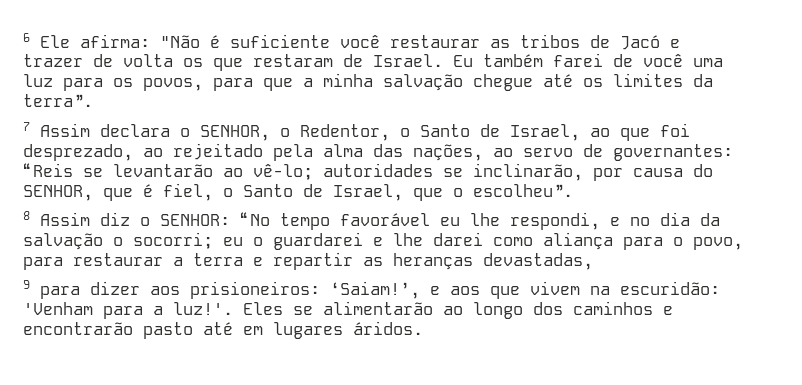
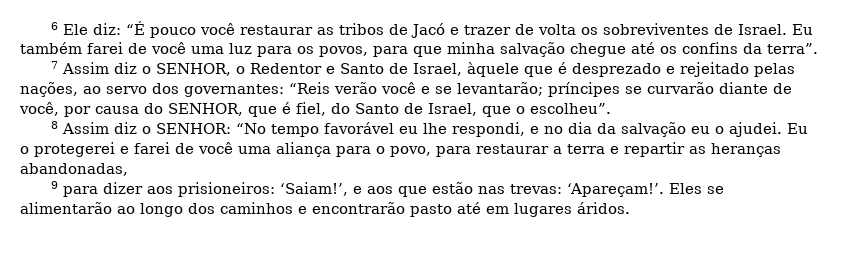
- 6 Ele afirma: "Não é suficiente você restaurar as tribos de Jacó e trazer de volta os que restaram de Israel.
+ 6 Ele diz: “É pouco você restaurar as tribos de Jacó e trazer de volta os sobreviventes de Israel.
- Eu também farei de você uma luz para os povos, para que a minha salvação chegue até os limites da terra”.
+ Eu também farei de você uma luz para os povos, para que minha salvação chegue até os confins da terra”.
- 7 Assim declara o SENHOR, o Redentor, o Santo de Israel, ao que foi desprezado, ao rejeitado pela alma das nações, ao servo de governantes: “Reis se levantarão ao vê-lo; autoridades se inclinarão, por causa do SENHOR, que é fiel, o Santo de Israel, que o escolheu”.
+ 7 Assim diz o SENHOR, o Redentor e Santo de Israel, àquele que é desprezado e rejeitado pelas nações, ao servo dos governantes: “Reis verão você e se levantarão; príncipes se curvarão diante de você, por causa do SENHOR, que é fiel, do Santo de Israel, que o escolheu”.
- 8 Assim diz o SENHOR: “No tempo favorável eu lhe respondi, e no dia da salvação o socorri; eu o guardarei e lhe darei como aliança para o povo, para restaurar a terra e repartir as heranças devastadas,
+ 8 Assim diz o SENHOR: “No tempo favorável eu lhe respondi, e no dia da salvação eu o ajudei. Eu o protegerei e farei de você uma aliança para o povo, para restaurar a terra e repartir as heranças abandonadas,
- 9 para dizer aos prisioneiros: ‘Saiam!’, e aos que vivem na escuridão: 'Venham para a luz!'.
+ 9 para dizer aos prisioneiros: ‘Saiam!’, e aos que estão nas trevas: ‘Apareçam!’.

